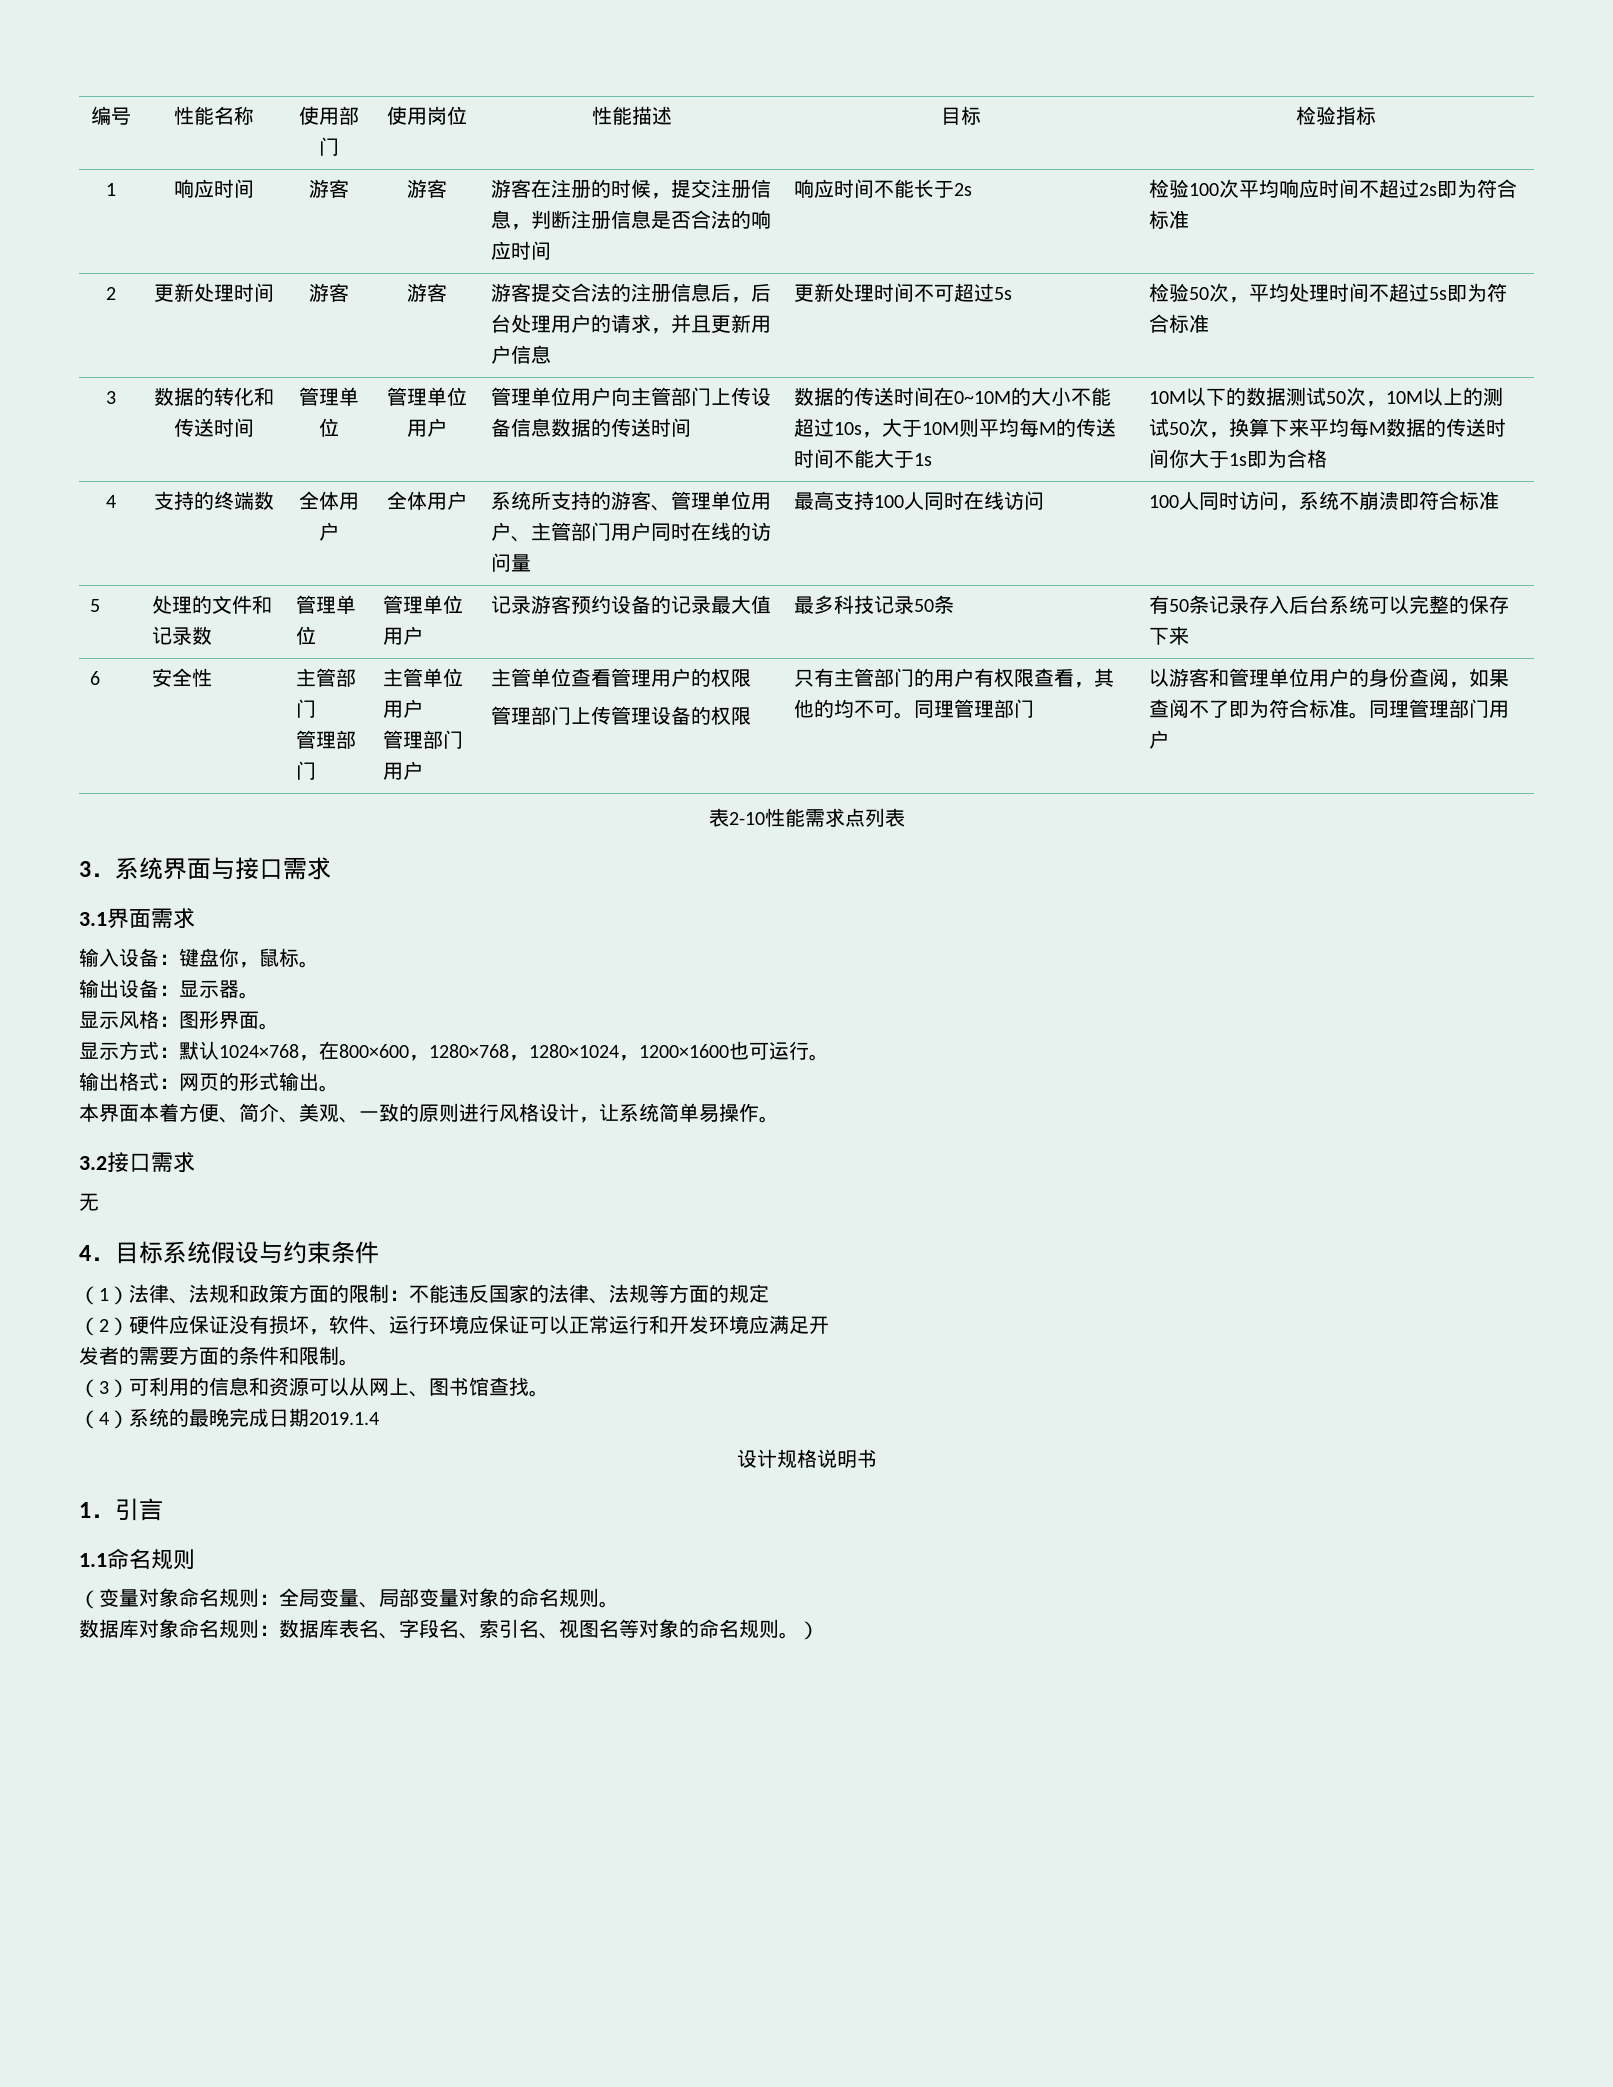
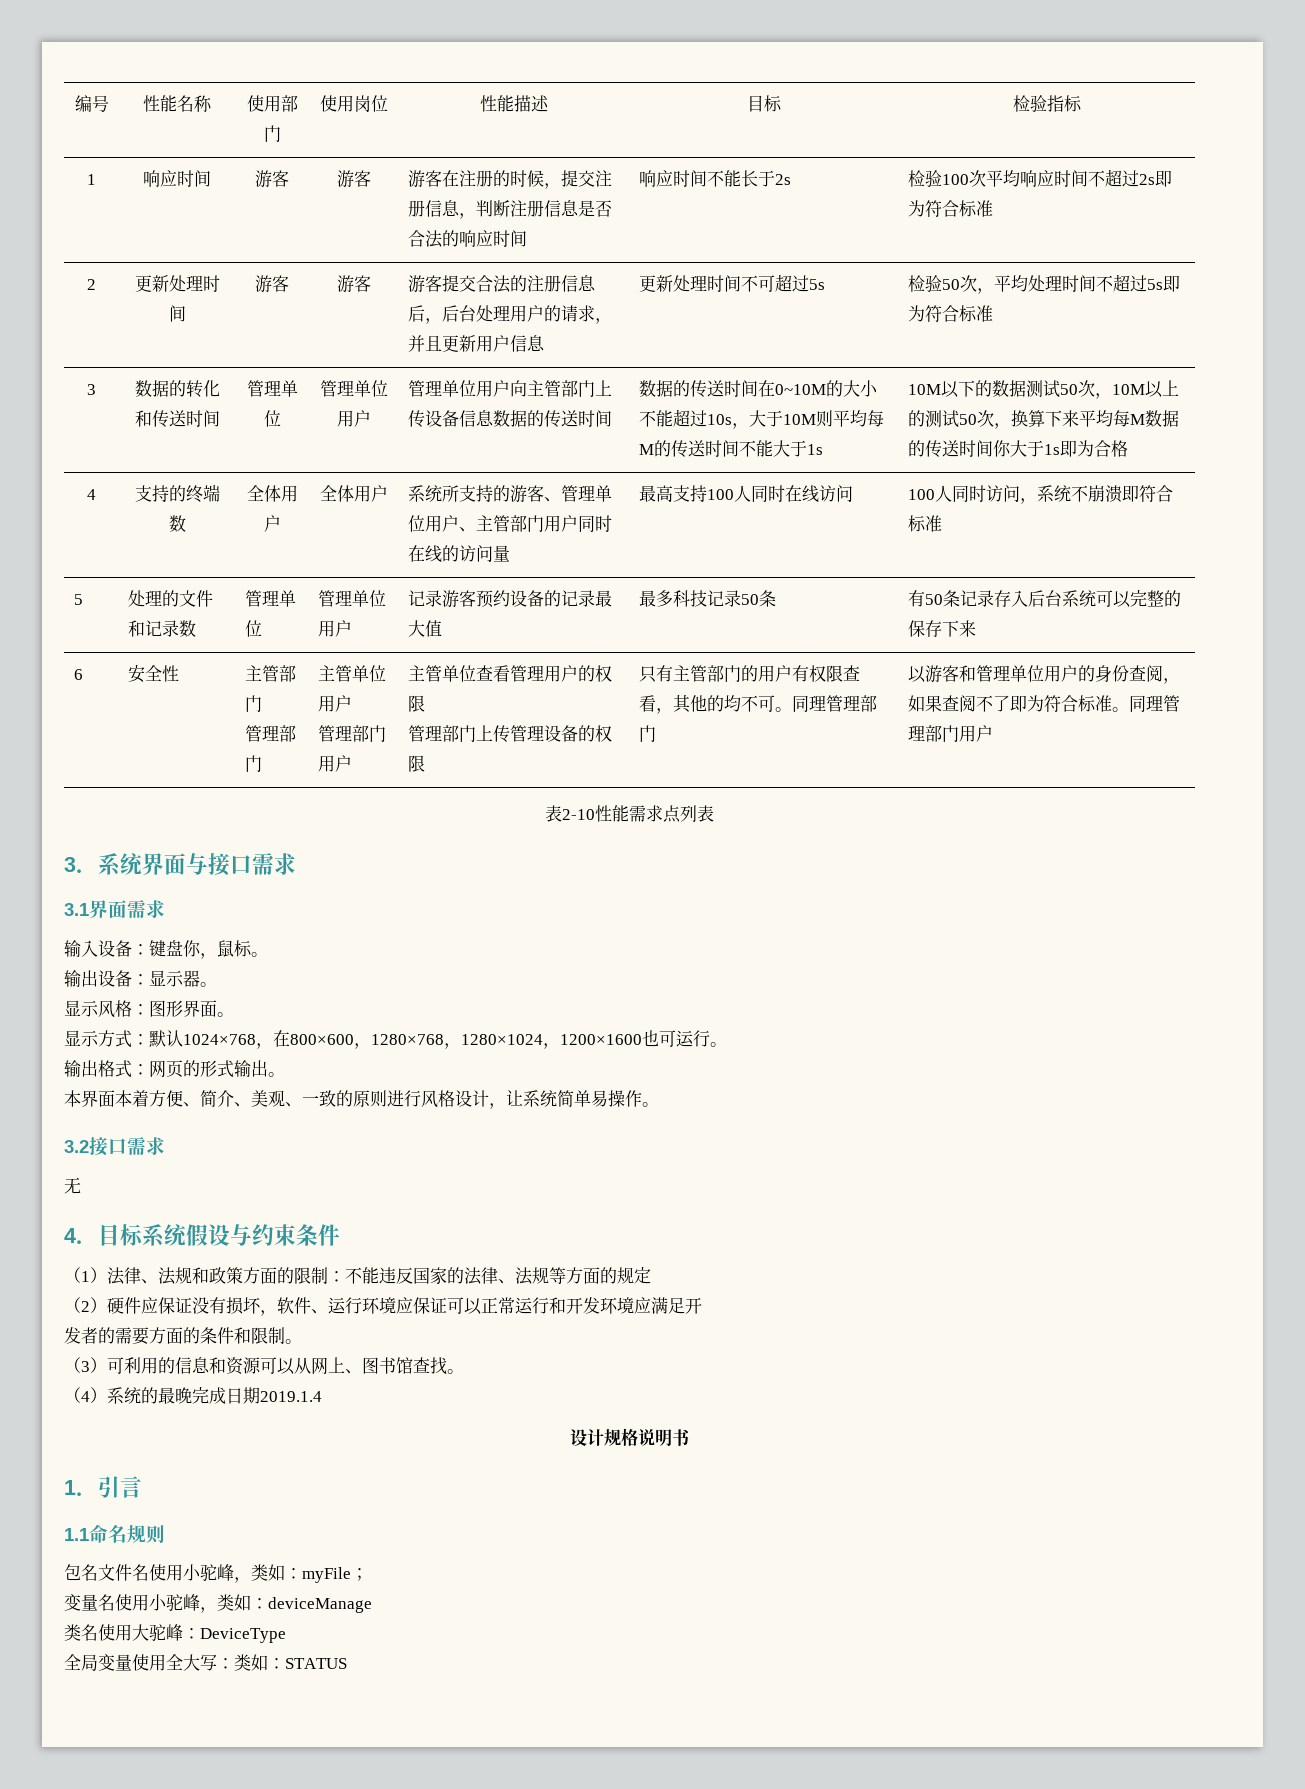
- （变量对象命名规则：全局变量、局部变量对象的命名规则。
- 数据库对象命名规则：数据库表名、字段名、索引名、视图名等对象的命名规则。）
+ 包名文件名使用小驼峰，类如：myFile；
+ 变量名使用小驼峰，类如：deviceManage
+ 类名使用大驼峰：DeviceType
+ 全局变量使用全大写：类如：STATUS

